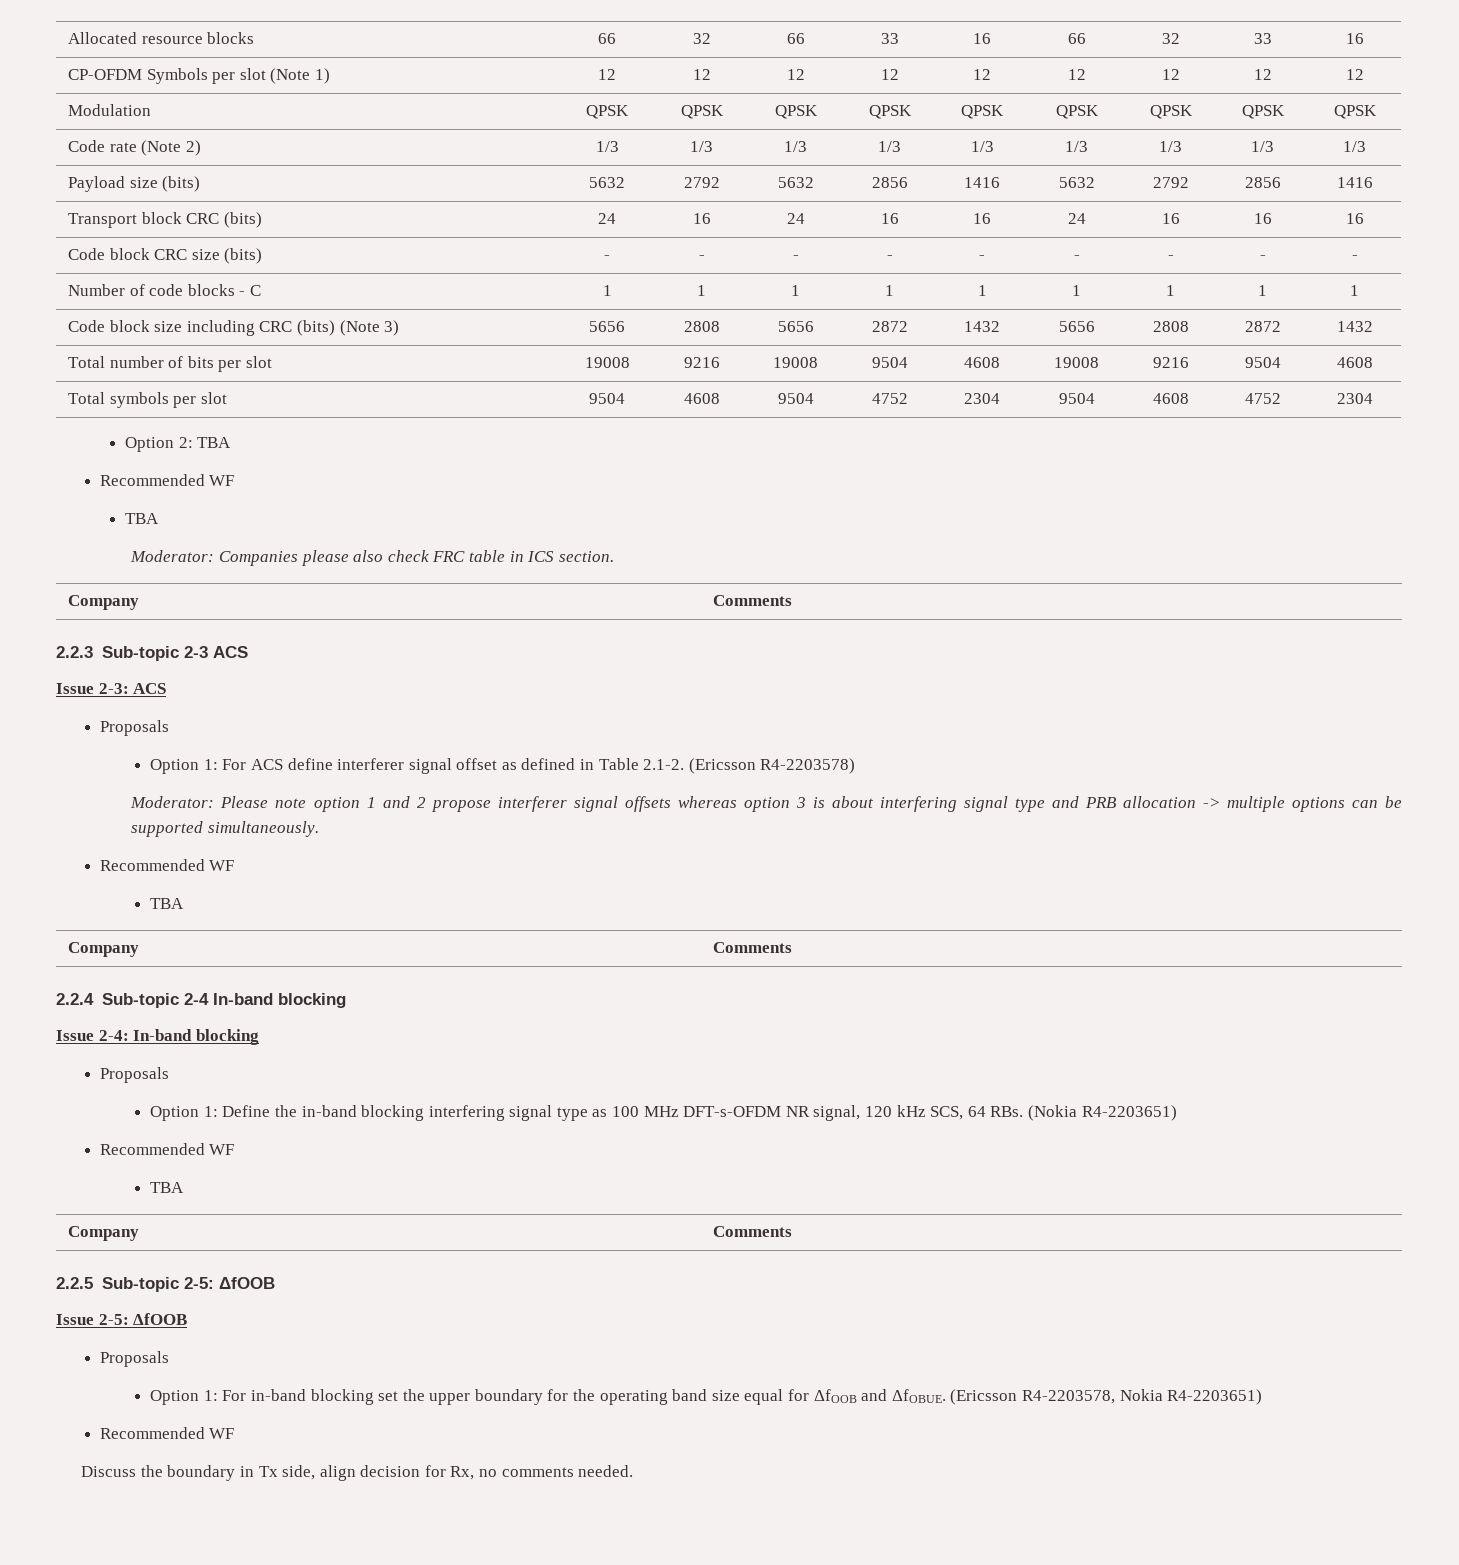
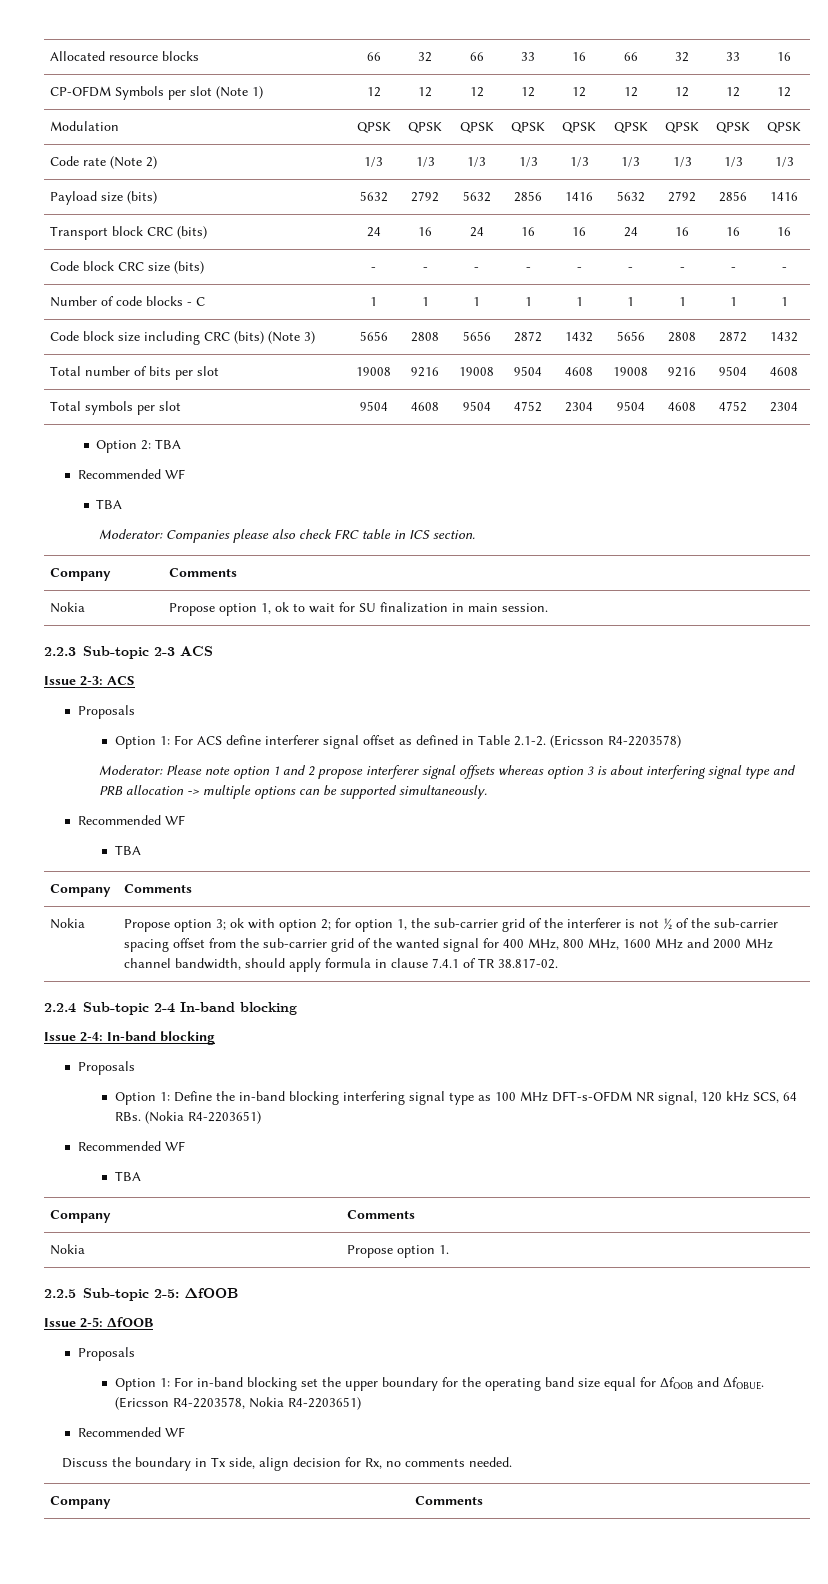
+ Nokia | Propose option 1, ok to wait for SU finalization in main session.
+ Nokia | Propose option 3; ok with option 2; for option 1, the sub-carrier grid of the interferer is not ½ of the sub-carrier spacing offset from the sub-carrier grid of the wanted signal for 400 MHz, 800 MHz, 1600 MHz and 2000 MHz channel bandwidth, should apply formula in clause 7.4.1 of TR 38.817-02.
+ Nokia | Propose option 1.
  Discuss the boundary in Tx side, align decision for Rx, no comments needed.
+ Company | Comments

